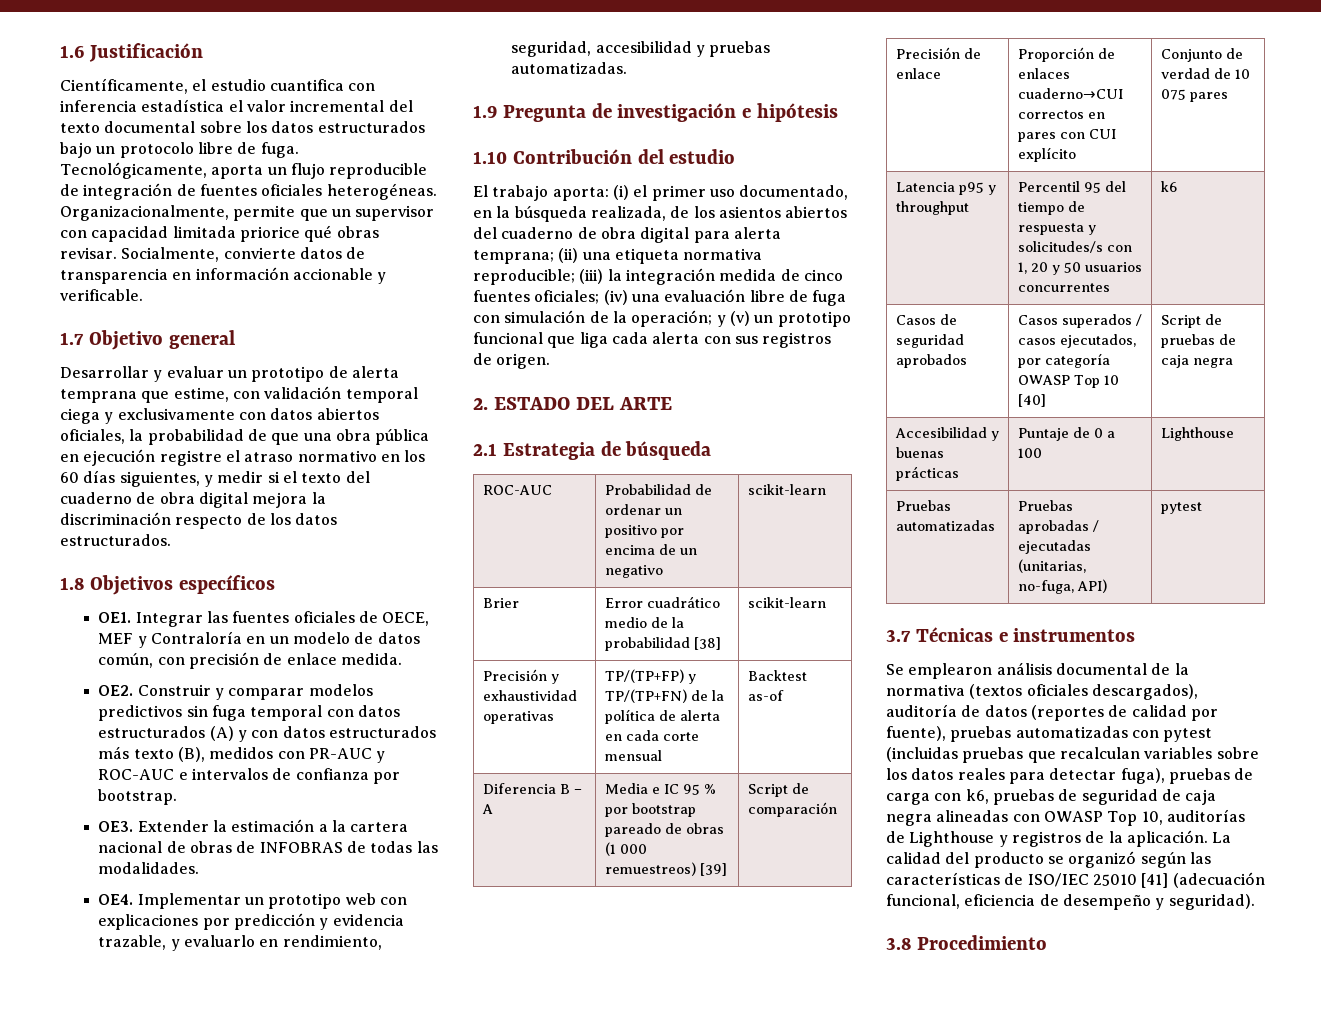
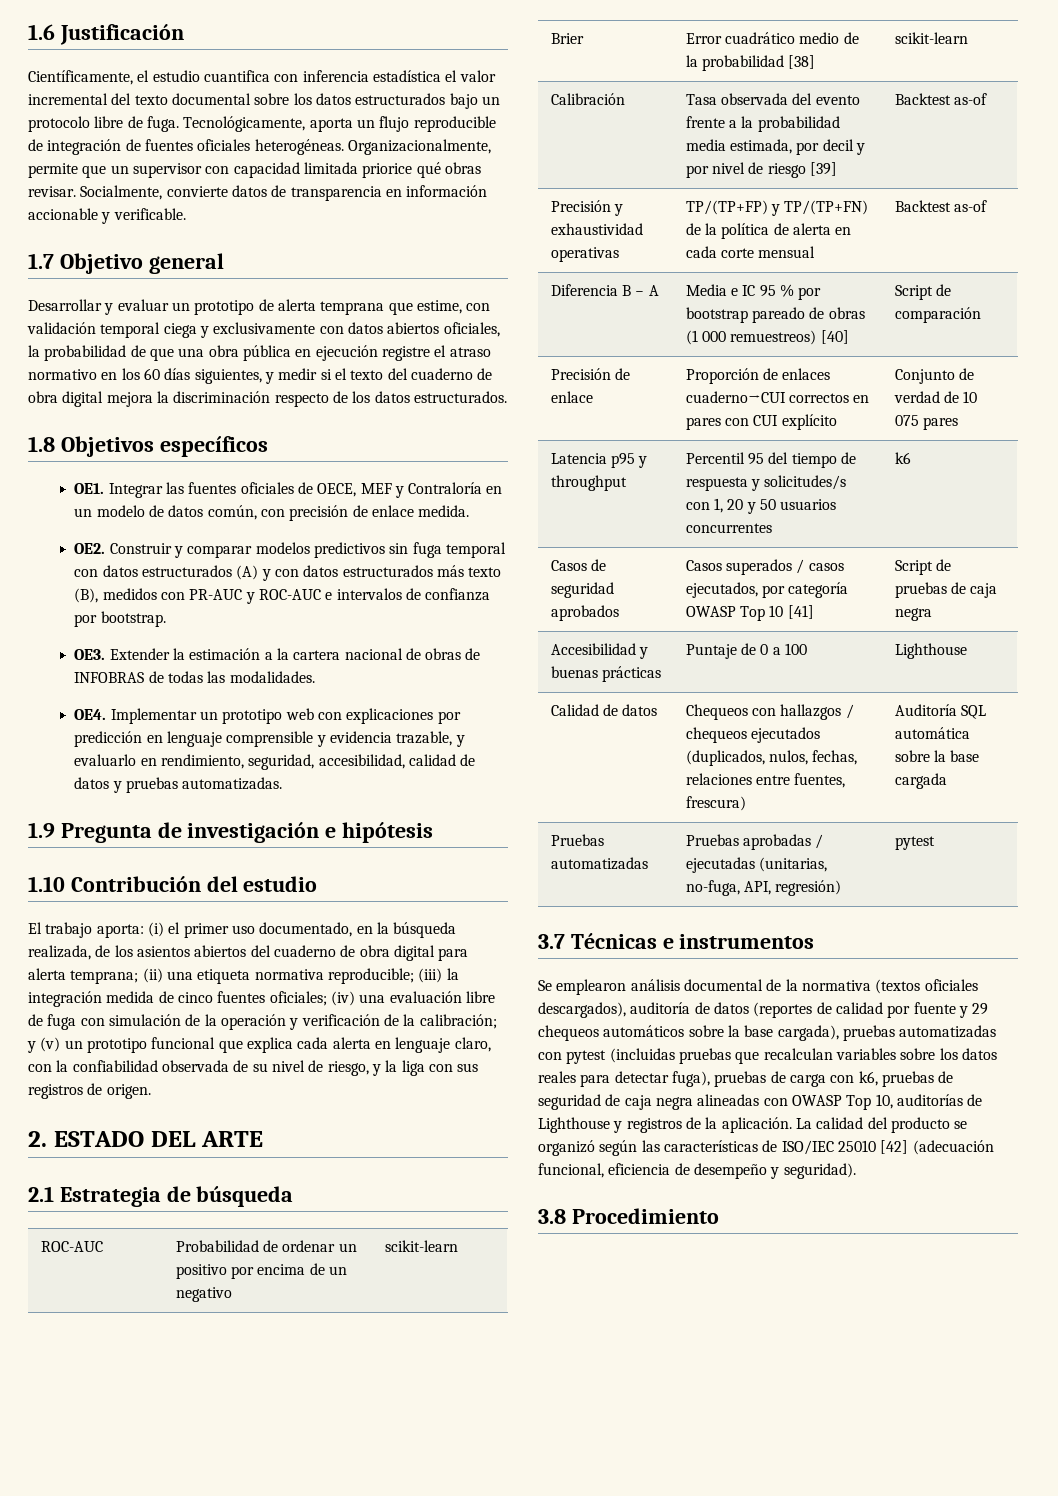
- OE4. Implementar un prototipo web con explicaciones por predicción y evidencia trazable, y evaluarlo en rendimiento, seguridad, accesibilidad y pruebas automatizadas.
+ OE4. Implementar un prototipo web con explicaciones por predicción en lenguaje comprensible y evidencia trazable, y evaluarlo en rendimiento, seguridad, accesibilidad, calidad de datos y pruebas automatizadas.
- El trabajo aporta: (i) el primer uso documentado, en la búsqueda realizada, de los asientos abiertos del cuaderno de obra digital para alerta temprana; (ii) una etiqueta normativa reproducible; (iii) la integración medida de cinco fuentes oficiales; (iv) una evaluación libre de fuga con simulación de la operación; y (v) un prototipo funcional que liga cada alerta con sus registros de origen.
+ El trabajo aporta: (i) el primer uso documentado, en la búsqueda realizada, de los asientos abiertos del cuaderno de obra digital para alerta temprana; (ii) una etiqueta normativa reproducible; (iii) la integración medida de cinco fuentes oficiales; (iv) una evaluación libre de fuga con simulación de la operación y verificación de la calibración; y (v) un prototipo funcional que explica cada alerta en lenguaje claro, con la confiabilidad observada de su nivel de riesgo, y la liga con sus registros de origen.
+ Calibración | Tasa observada del evento frente a la probabilidad media estimada, por decil y por nivel de riesgo [39] | Backtest as-of
- Diferencia B − A | Media e IC 95 % por bootstrap pareado de obras (1 000 remuestreos) [39] | Script de comparación
+ Diferencia B − A | Media e IC 95 % por bootstrap pareado de obras (1 000 remuestreos) [40] | Script de comparación
- Casos de seguridad aprobados | Casos superados / casos ejecutados, por categoría OWASP Top 10 [40] | Script de pruebas de caja negra
+ Casos de seguridad aprobados | Casos superados / casos ejecutados, por categoría OWASP Top 10 [41] | Script de pruebas de caja negra
+ Calidad de datos | Chequeos con hallazgos / chequeos ejecutados (duplicados, nulos, fechas, relaciones entre fuentes, frescura) | Auditoría SQL automática sobre la base cargada
- Pruebas automatizadas | Pruebas aprobadas / ejecutadas (unitarias, no-fuga, API) | pytest
+ Pruebas automatizadas | Pruebas aprobadas / ejecutadas (unitarias, no-fuga, API, regresión) | pytest
- Se emplearon análisis documental de la normativa (textos oficiales descargados), auditoría de datos (reportes de calidad por fuente), pruebas automatizadas con pytest (incluidas pruebas que recalculan variables sobre los datos reales para detectar fuga), pruebas de carga con k6, pruebas de seguridad de caja negra alineadas con OWASP Top 10, auditorías de Lighthouse y registros de la aplicación.
+ Se emplearon análisis documental de la normativa (textos oficiales descargados), auditoría de datos (reportes de calidad por fuente y 29 chequeos automáticos sobre la base cargada), pruebas automatizadas con pytest (incluidas pruebas que recalculan variables sobre los datos reales para detectar fuga), pruebas de carga con k6, pruebas de seguridad de caja negra alineadas con OWASP Top 10, auditorías de Lighthouse y registros de la aplicación.
- La calidad del producto se organizó según las características de ISO/IEC 25010 [41] (adecuación funcional, eficiencia de desempeño y seguridad).
+ La calidad del producto se organizó según las características de ISO/IEC 25010 [42] (adecuación funcional, eficiencia de desempeño y seguridad).

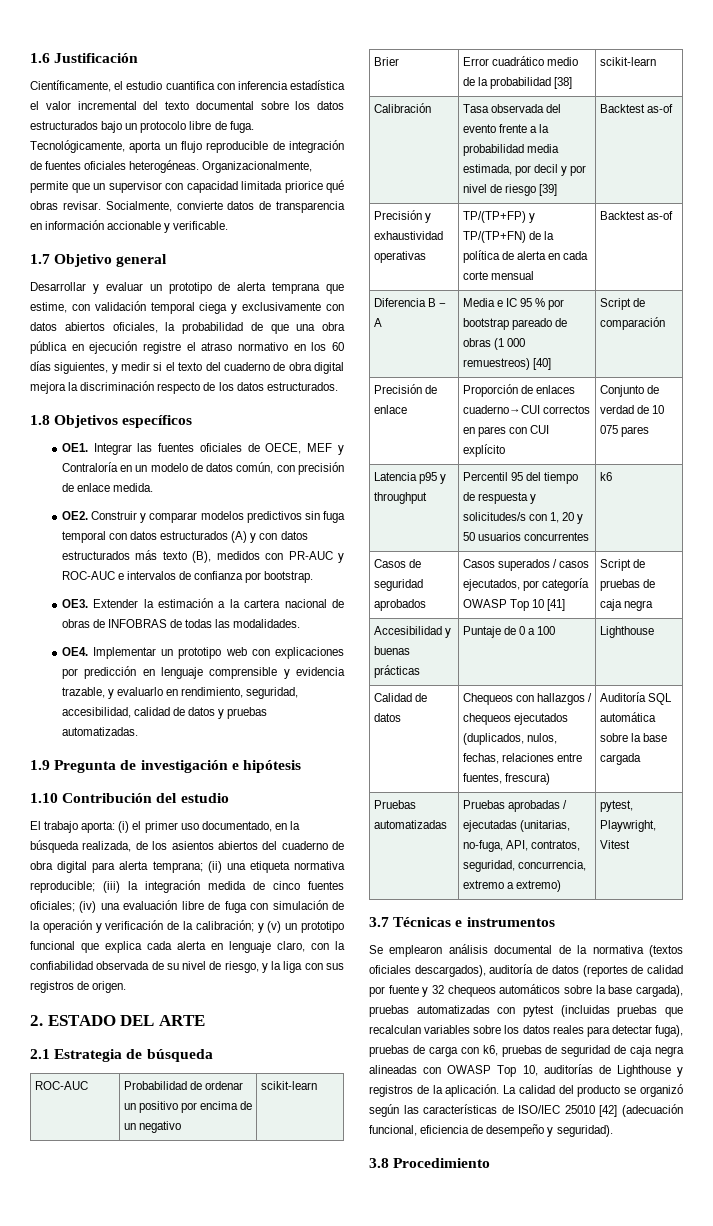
- Pruebas automatizadas | Pruebas aprobadas / ejecutadas (unitarias, no-fuga, API, regresión) | pytest
+ Pruebas automatizadas | Pruebas aprobadas / ejecutadas (unitarias, no-fuga, API, contratos, seguridad, concurrencia, extremo a extremo) | pytest, Playwright, Vitest
- Se emplearon análisis documental de la normativa (textos oficiales descargados), auditoría de datos (reportes de calidad por fuente y 29 chequeos automáticos sobre la base cargada), pruebas automatizadas con pytest (incluidas pruebas que recalculan variables sobre los datos reales para detectar fuga), pruebas de carga con k6, pruebas de seguridad de caja negra alineadas con OWASP Top 10, auditorías de Lighthouse y registros de la aplicación.
+ Se emplearon análisis documental de la normativa (textos oficiales descargados), auditoría de datos (reportes de calidad por fuente y 32 chequeos automáticos sobre la base cargada), pruebas automatizadas con pytest (incluidas pruebas que recalculan variables sobre los datos reales para detectar fuga), pruebas de carga con k6, pruebas de seguridad de caja negra alineadas con OWASP Top 10, auditorías de Lighthouse y registros de la aplicación.

